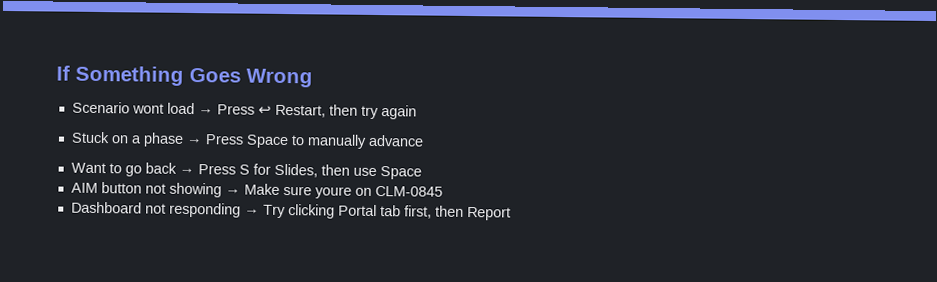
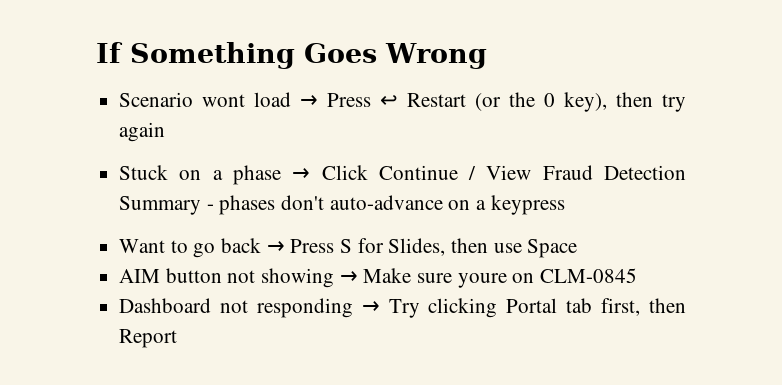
- Scenario wont load → Press ↩ Restart, then try again
+ Scenario wont load → Press ↩ Restart (or the 0 key), then try again
- Stuck on a phase → Press Space to manually advance
+ Stuck on a phase → Click Continue / View Fraud Detection Summary - phases don't auto-advance on a keypress

